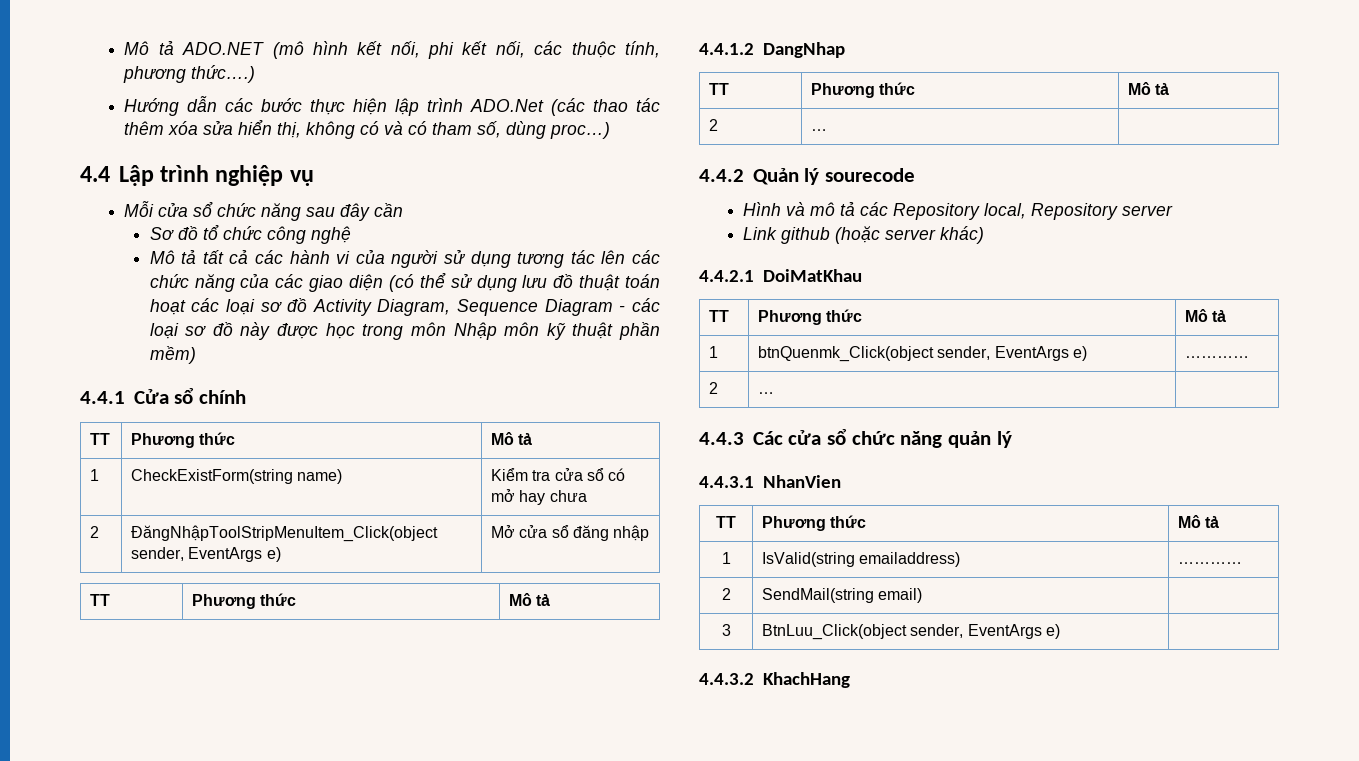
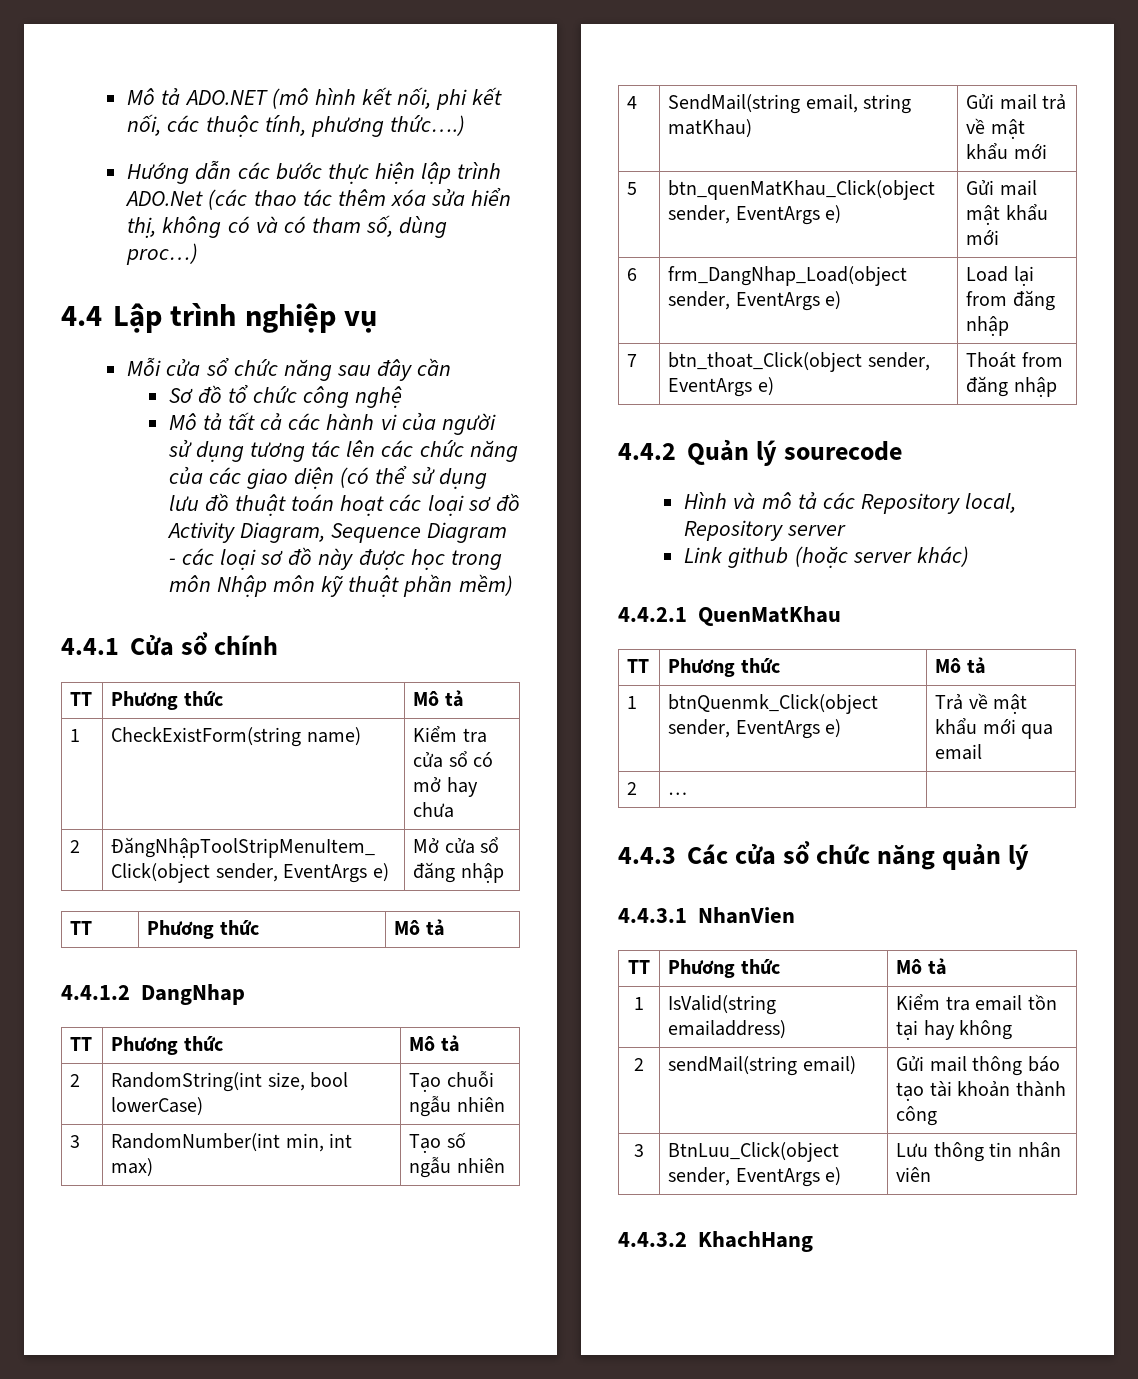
  4.4.1.2 DangNhap
  TT | Phương thức | Mô tả
- 2 | … |
+ 2 | RandomString(int size, bool lowerCase) | Tạo chuỗi ngẫu nhiên
+ 3 | RandomNumber(int min, int max) | Tạo số ngẫu nhiên
+ 4 | SendMail(string email, string matKhau) | Gửi mail trả về mật khẩu mới
+ 5 | btn_quenMatKhau_Click(object sender, EventArgs e) | Gửi mail mật khẩu mới
+ 6 | frm_DangNhap_Load(object sender, EventArgs e) | Load lại from đăng nhập
+ 7 | btn_thoat_Click(object sender, EventArgs e) | Thoát from đăng nhập
- 4.4.2.1 DoiMatKhau
+ 4.4.2.1 QuenMatKhau
- 1 | btnQuenmk_Click(object sender, EventArgs e) | …………
+ 1 | btnQuenmk_Click(object sender, EventArgs e) | Trả về mật khẩu mới qua email
- 1 | IsValid(string emailaddress) | …………
- 2 | SendMail(string email) |
+ 1 | IsValid(string emailaddress) | Kiểm tra email tồn tại hay không
+ 2 | sendMail(string email) | Gửi mail thông báo tạo tài khoản thành công
- 3 | BtnLuu_Click(object sender, EventArgs e) |
+ 3 | BtnLuu_Click(object sender, EventArgs e) | Lưu thông tin nhân viên

